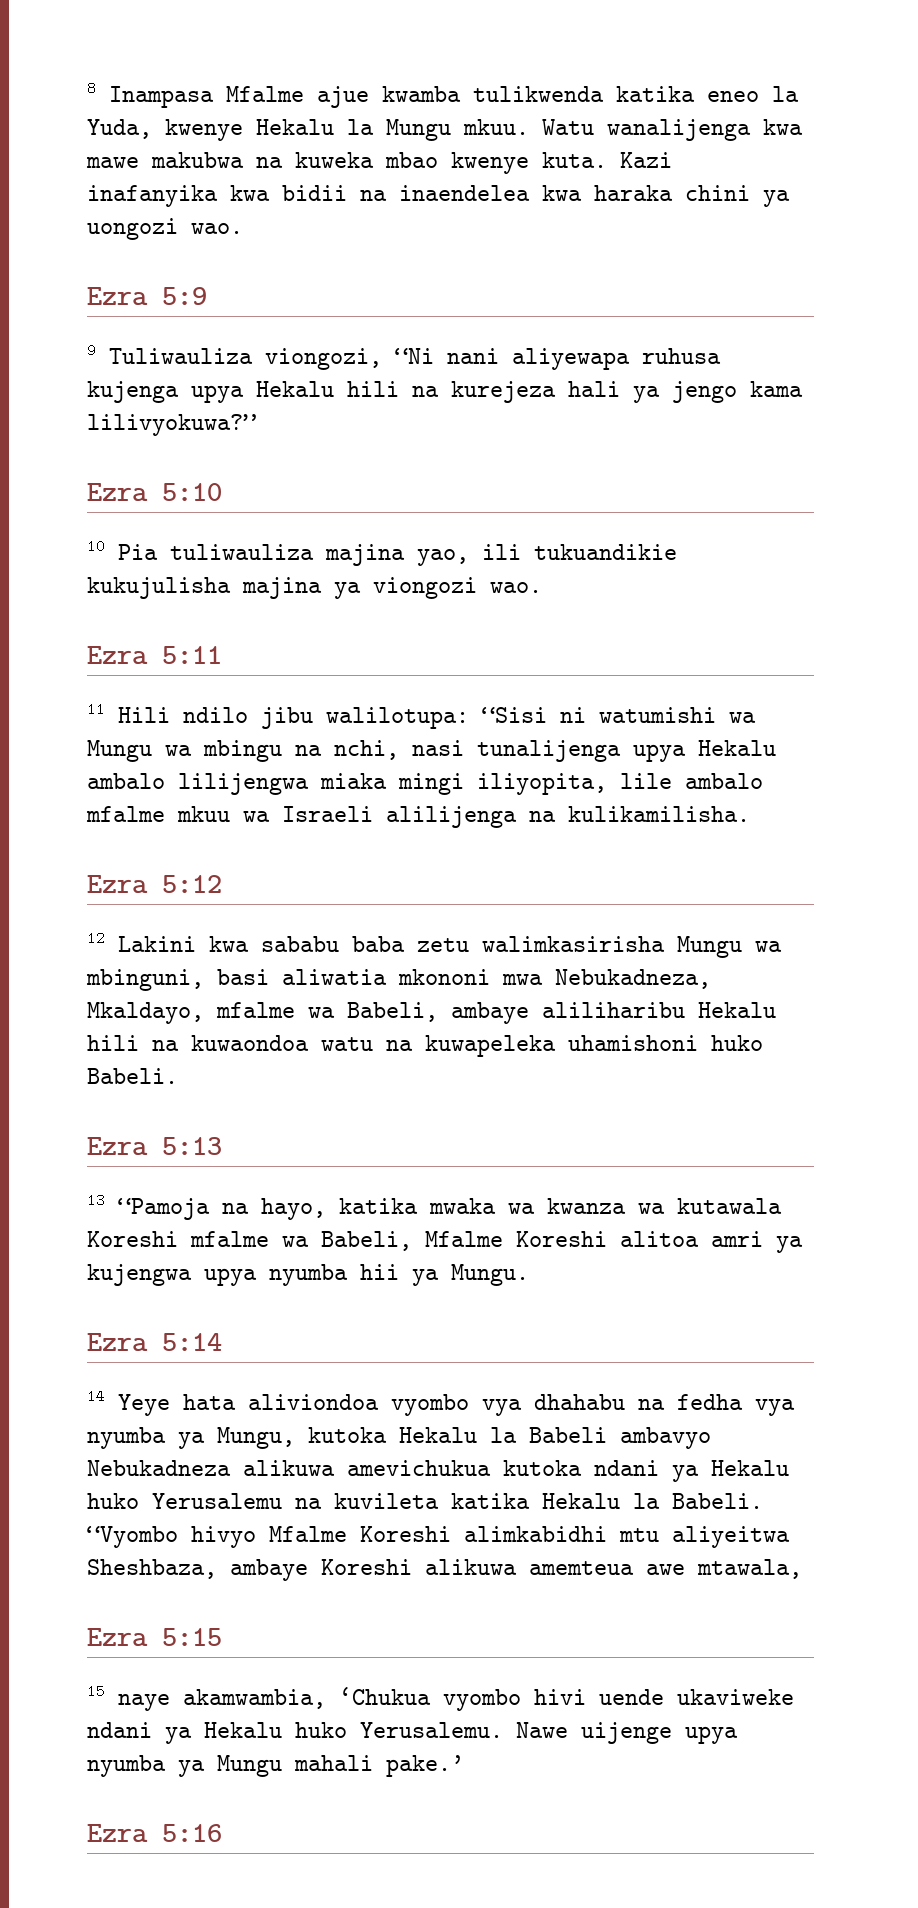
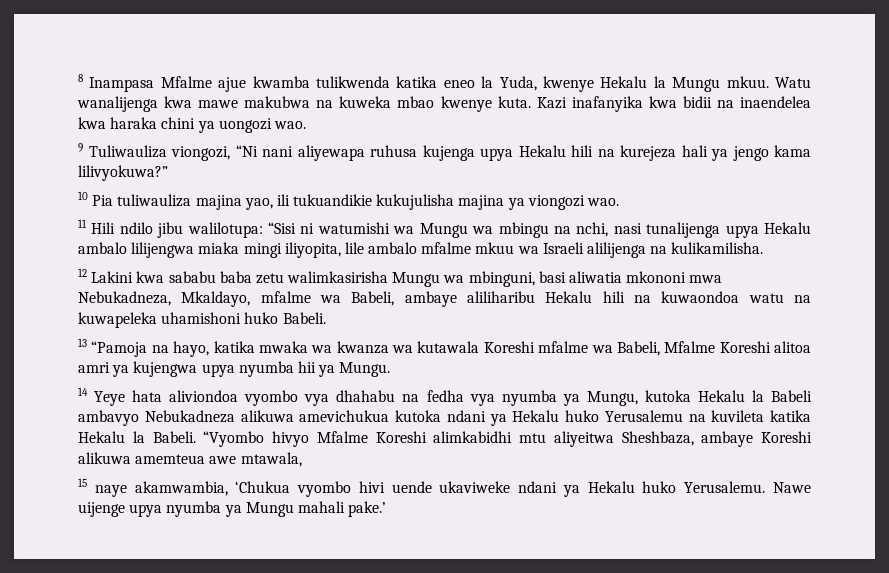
- Ezra 5:9
- Ezra 5:10
- Ezra 5:11
- Ezra 5:12
- Ezra 5:13
- Ezra 5:14
- Ezra 5:15
- Ezra 5:16

